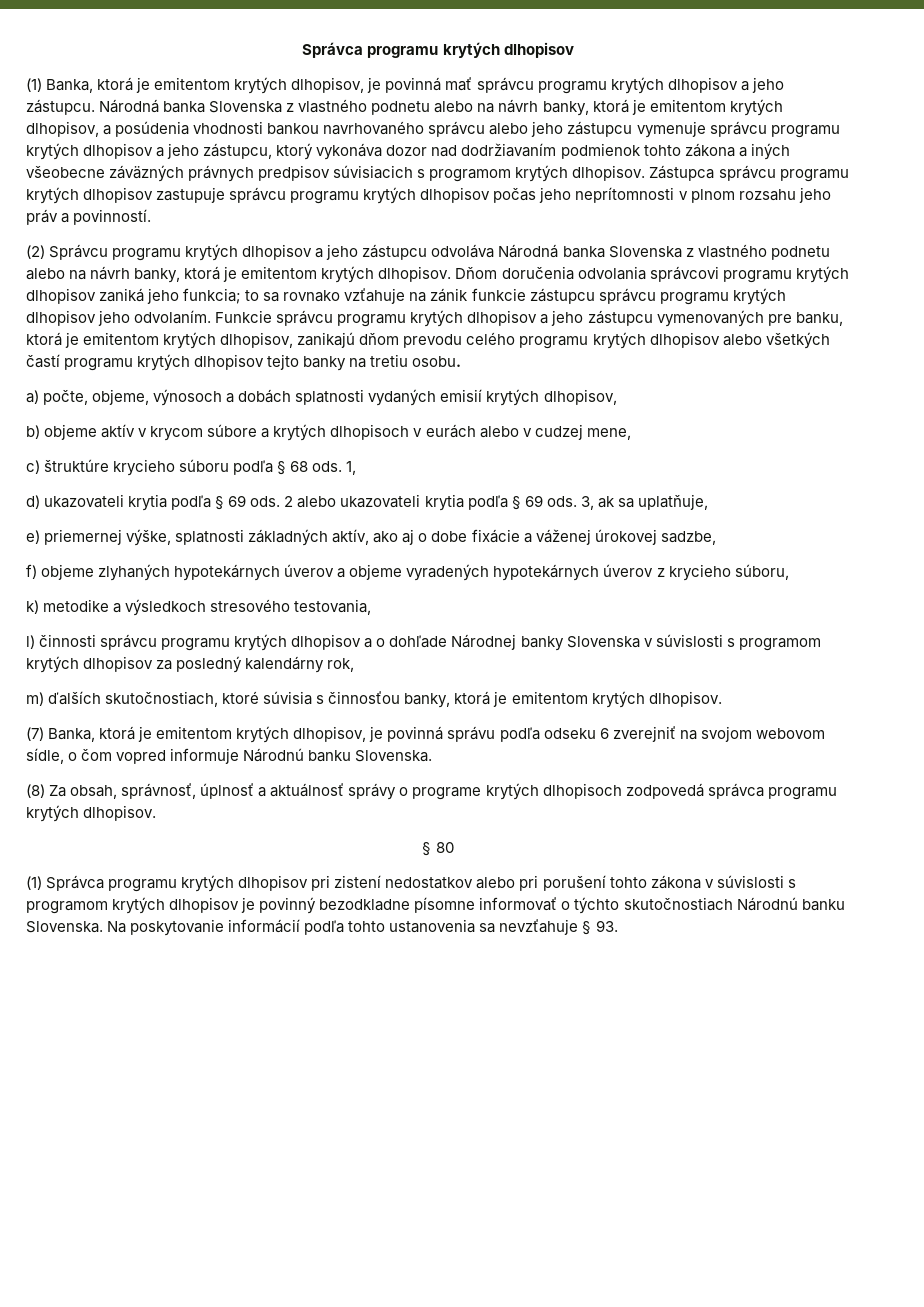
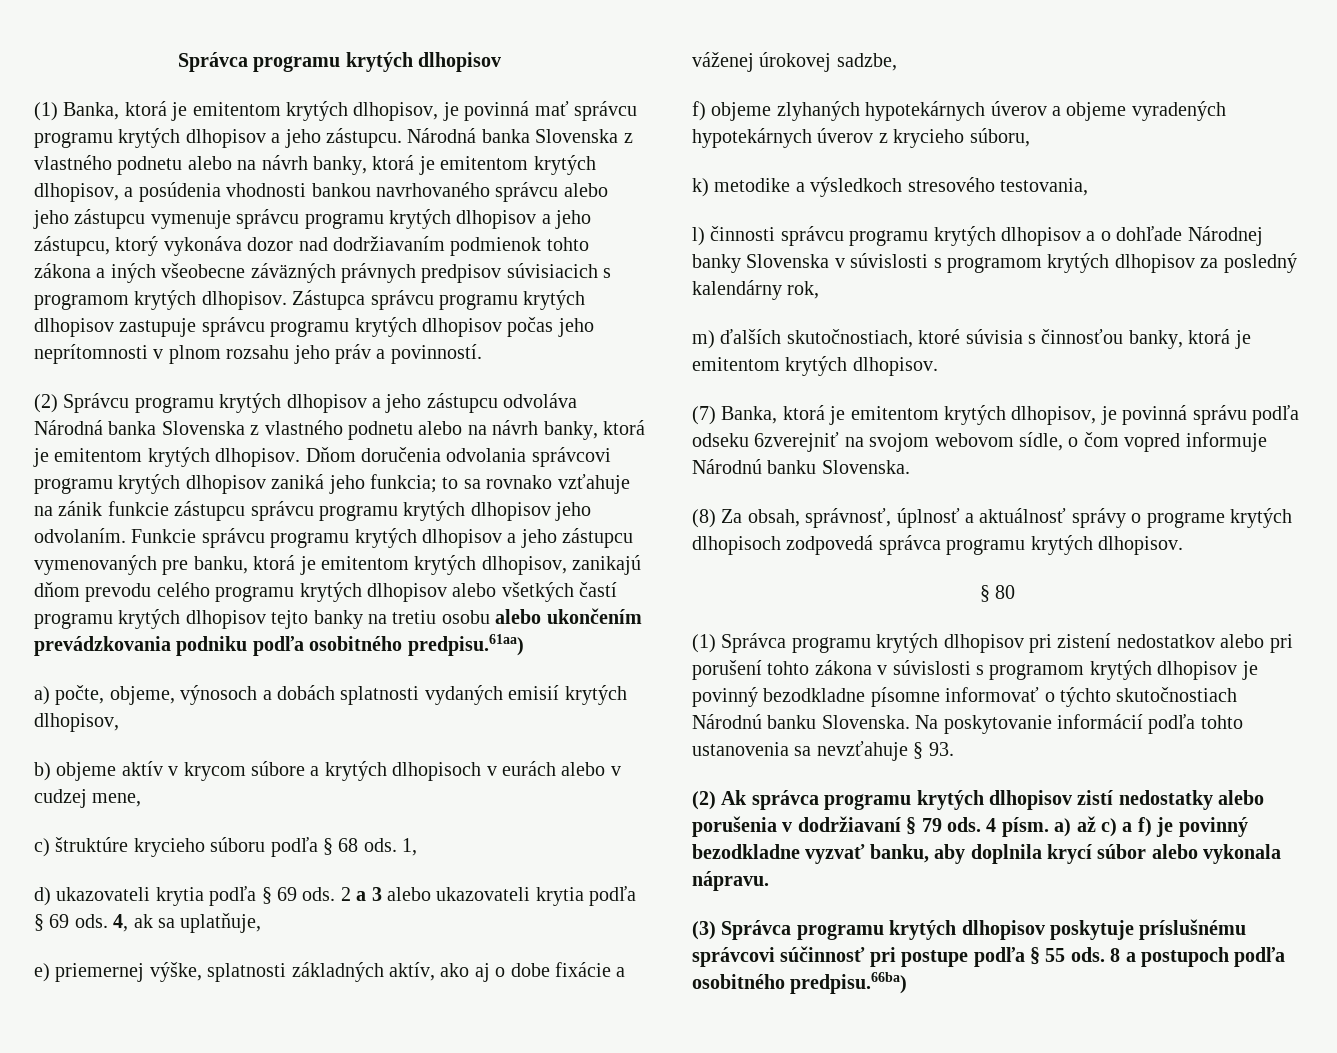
- Funkcie správcu programu krytých dlhopisov a jeho zástupcu vymenovaných pre banku, ktorá je emitentom krytých dlhopisov, zanikajú dňom prevodu celého programu krytých dlhopisov alebo všetkých častí programu krytých dlhopisov tejto banky na tretiu osobu.
+ Funkcie správcu programu krytých dlhopisov a jeho zástupcu vymenovaných pre banku, ktorá je emitentom krytých dlhopisov, zanikajú dňom prevodu celého programu krytých dlhopisov alebo všetkých častí programu krytých dlhopisov tejto banky na tretiu osobu alebo ukončením prevádzkovania podniku podľa osobitného predpisu.61aa)
- 2 alebo ukazovateli krytia podľa § 69 ods.
+ 2 a 3 alebo ukazovateli krytia podľa § 69 ods.
- 3, ak sa uplatňuje,
+ 4, ak sa uplatňuje,
- (7) Banka, ktorá je emitentom krytých dlhopisov, je povinná správu podľa odseku 6 zverejniť na svojom webovom sídle, o čom vopred informuje Národnú banku Slovenska.
+ (7) Banka, ktorá je emitentom krytých dlhopisov, je povinná správu podľa odseku 6zverejniť na svojom webovom sídle, o čom vopred informuje Národnú banku Slovenska.
+ (2) Ak správca programu krytých dlhopisov zistí nedostatky alebo porušenia v dodržiavaní § 79 ods. 4 písm. a) až c) a f) je povinný bezodkladne vyzvať banku, aby doplnila krycí súbor alebo vykonala nápravu.
+ (3) Správca programu krytých dlhopisov poskytuje príslušnému správcovi súčinnosť pri postupe podľa § 55 ods. 8 a postupoch podľa osobitného predpisu.66ba)

